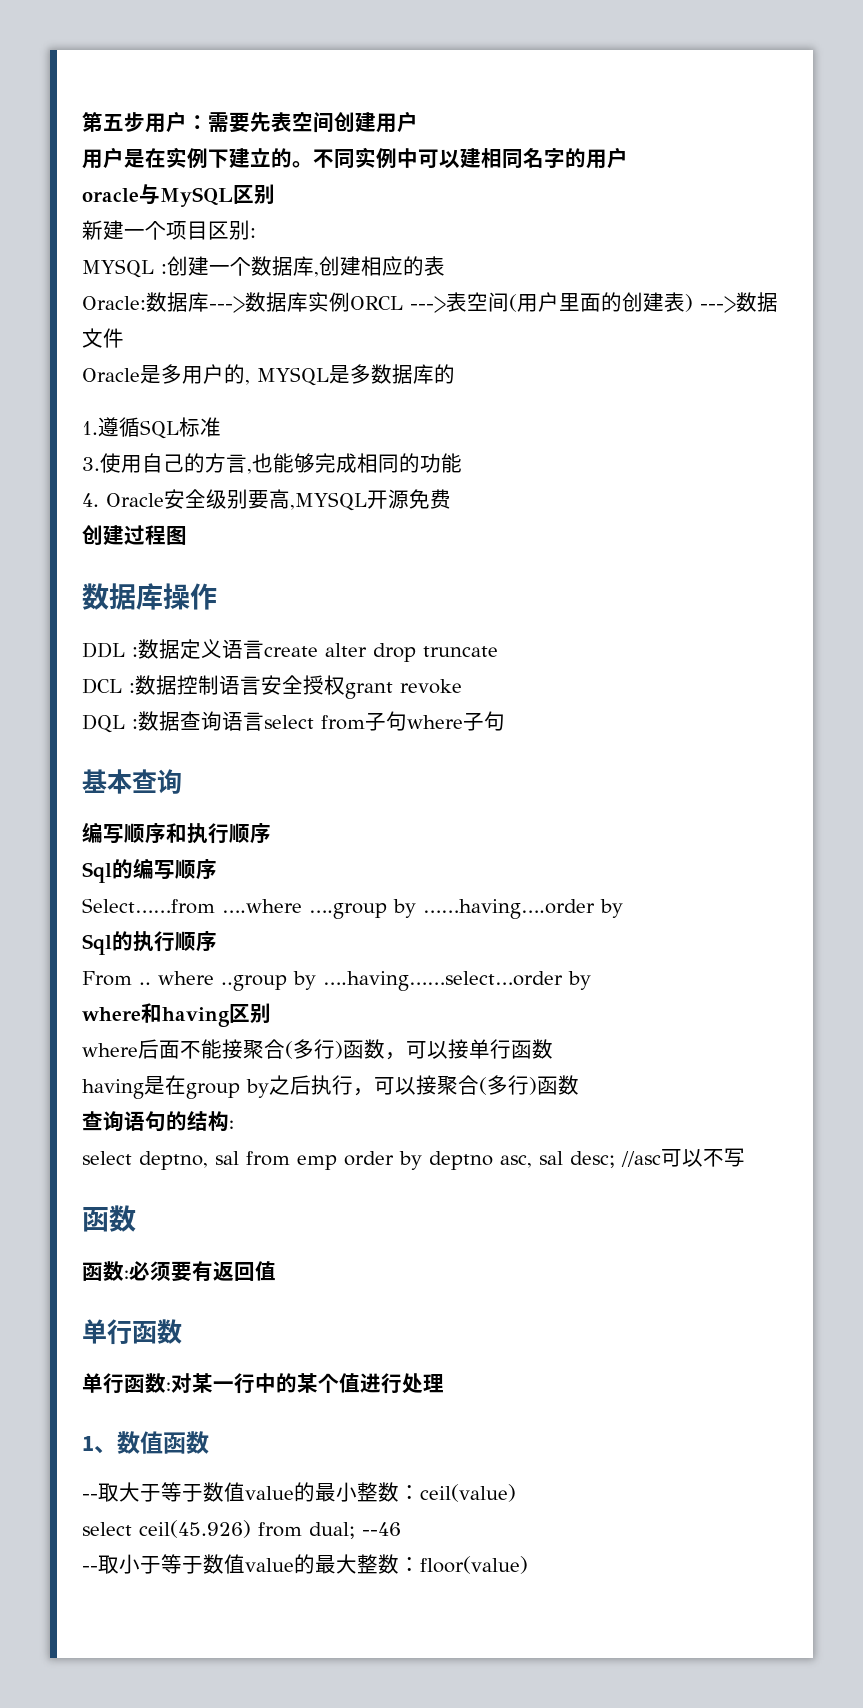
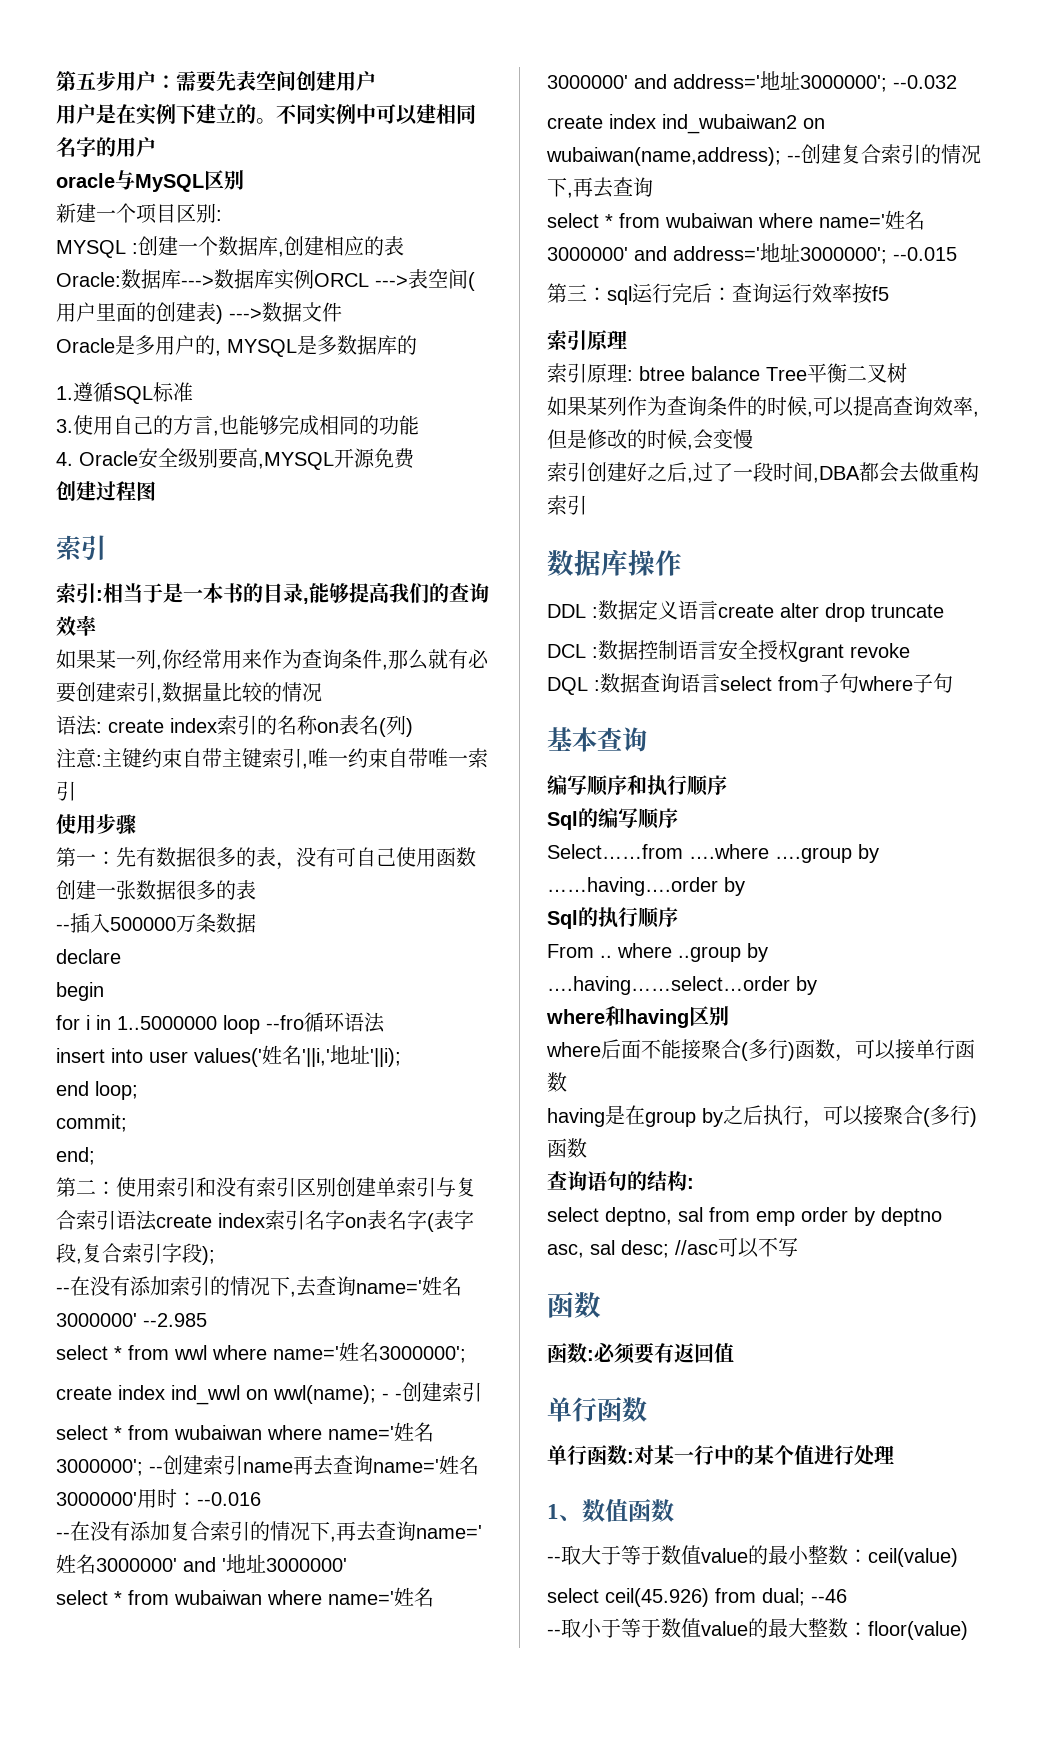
  创建过程图
+ 索引
+ 索引:相当于是一本书的目录,能够提高我们的查询效率
+ 如果某一列,你经常用来作为查询条件,那么就有必要创建索引,数据量比较的情况
+ 语法: create index索引的名称on表名(列)
+ 注意:主键约束自带主键索引,唯一约束自带唯一索引
+ 使用步骤
+ 第一：先有数据很多的表，没有可自己使用函数创建一张数据很多的表
+ --插入500000万条数据
+ declare
+ begin
+ for i in 1..5000000 loop --fro循环语法
+ insert into user values('姓名'||i,'地址'||i);
+ end loop;
+ commit;
+ end;
+ 第二：使用索引和没有索引区别创建单索引与复合索引语法create index索引名字on表名字(表字段,复合索引字段);
+ --在没有添加索引的情况下,去查询name='姓名3000000' --2.985
+ select * from wwl where name='姓名3000000';
+ create index ind_wwl on wwl(name); - -创建索引
+ select * from wubaiwan where name='姓名3000000'; --创建索引name再去查询name='姓名3000000'用时：--0.016
+ --在没有添加复合索引的情况下,再去查询name='姓名3000000' and '地址3000000'
+ select * from wubaiwan where name='姓名3000000' and address='地址3000000'; --0.032
+ create index ind_wubaiwan2 on wubaiwan(name,address); --创建复合索引的情况下,再去查询
+ select * from wubaiwan where name='姓名3000000' and address='地址3000000'; --0.015
+ 第三：sql运行完后：查询运行效率按f5
+ 索引原理
+ 索引原理: btree balance Tree平衡二叉树
+ 如果某列作为查询条件的时候,可以提高查询效率,但是修改的时候,会变慢
+ 索引创建好之后,过了一段时间,DBA都会去做重构索引

